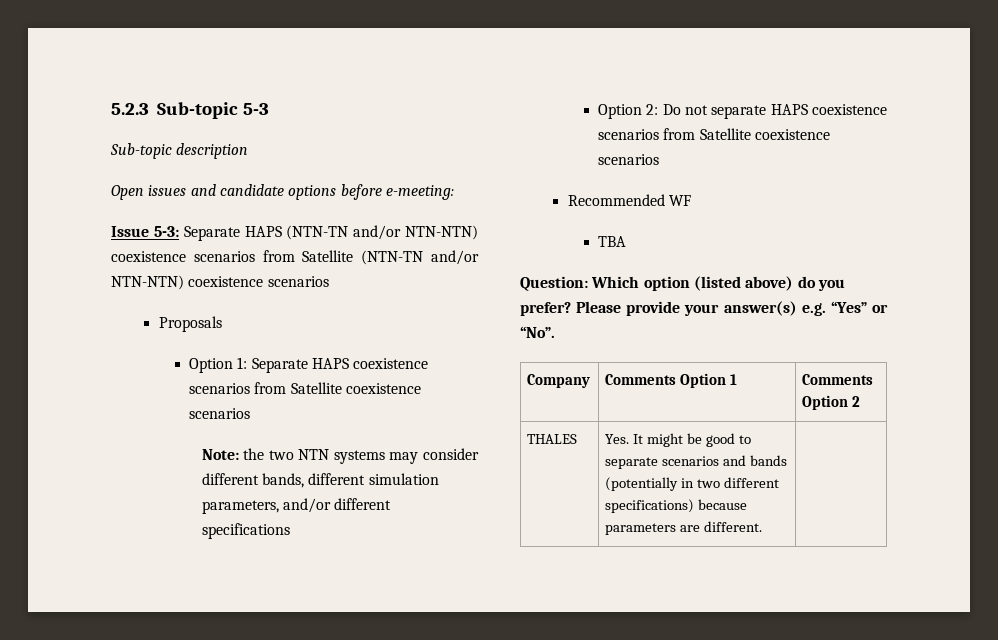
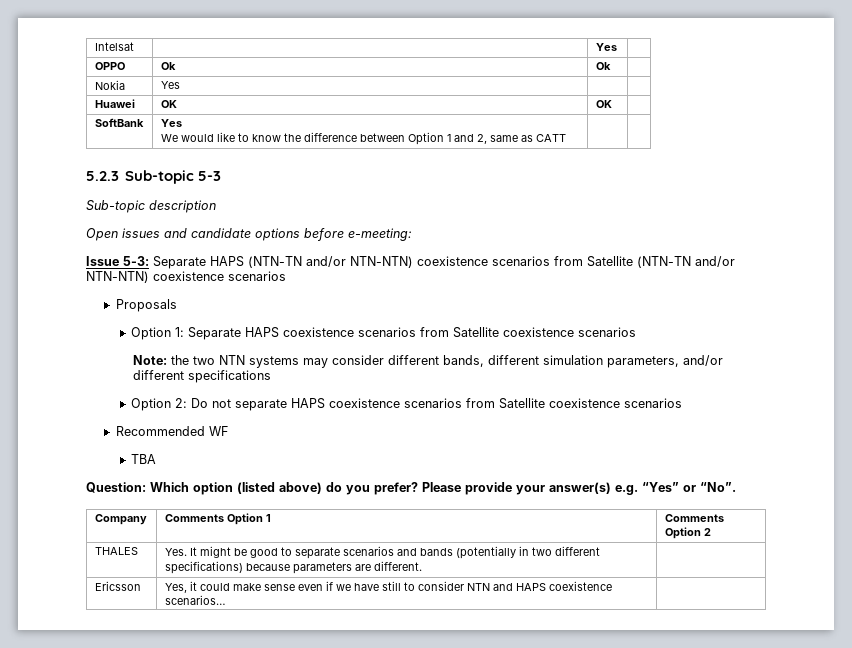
+ Intelsat | | Yes |
+ OPPO | Ok | Ok |
+ Nokia | Yes | |
+ Huawei | OK | OK |
+ SoftBank | Yes
+ We would like to know the difference between Option 1 and 2, same as CATT | |
+ Ericsson | Yes, it could make sense even if we have still to consider NTN and HAPS coexistence scenarios… |

